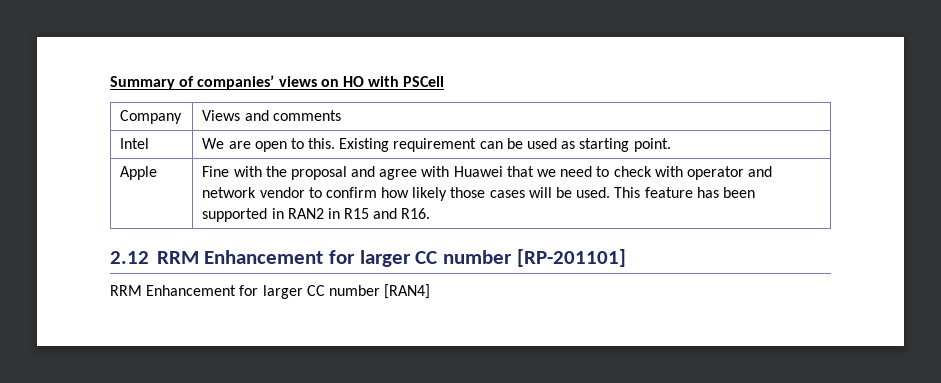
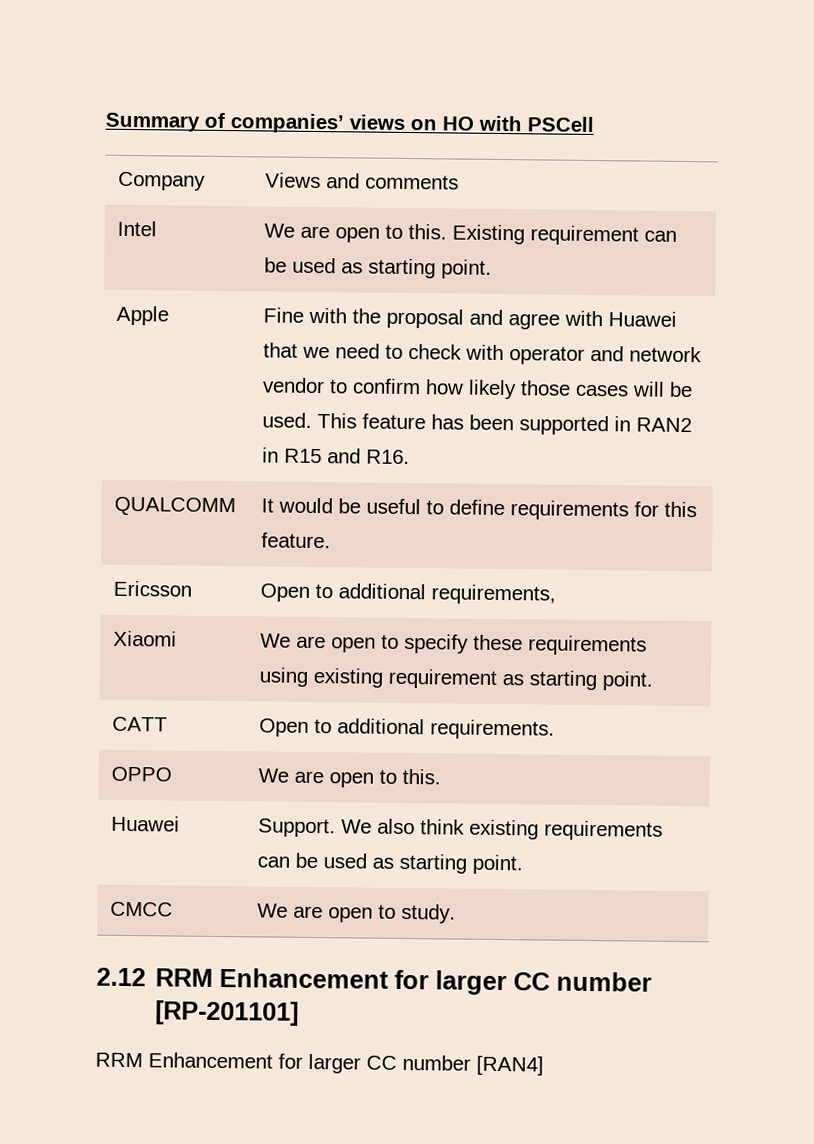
+ QUALCOMM | It would be useful to define requirements for this feature.
+ Ericsson | Open to additional requirements,
+ Xiaomi | We are open to specify these requirements using existing requirement as starting point.
+ CATT | Open to additional requirements.
+ OPPO | We are open to this.
+ Huawei | Support. We also think existing requirements can be used as starting point.
+ CMCC | We are open to study.

